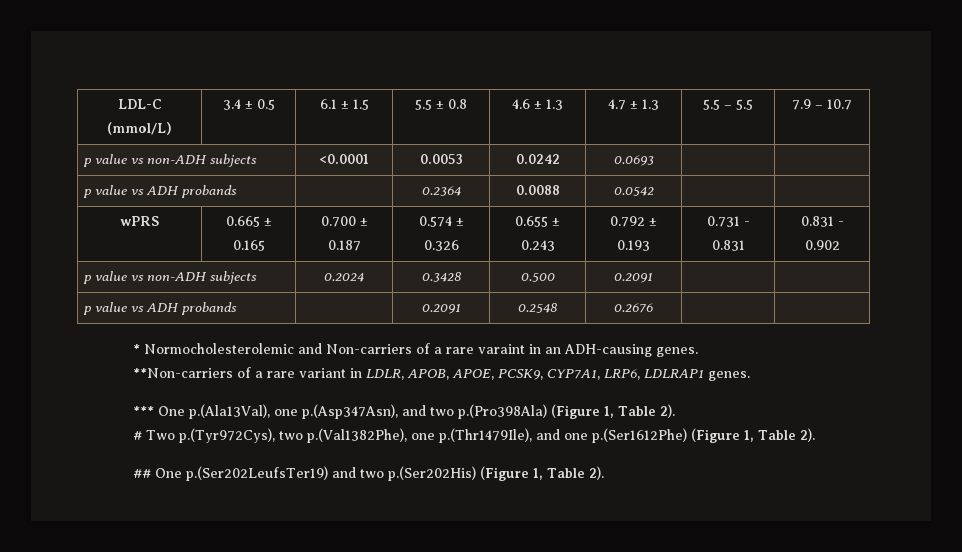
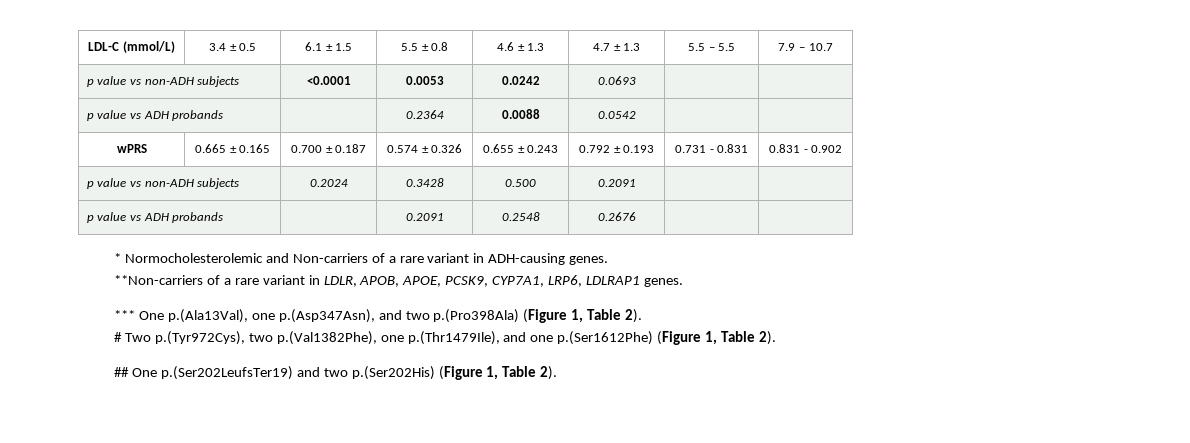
- * Normocholesterolemic and Non-carriers of a rare varaint in an ADH-causing genes.
+ * Normocholesterolemic and Non-carriers of a rare variant in ADH-causing genes.

